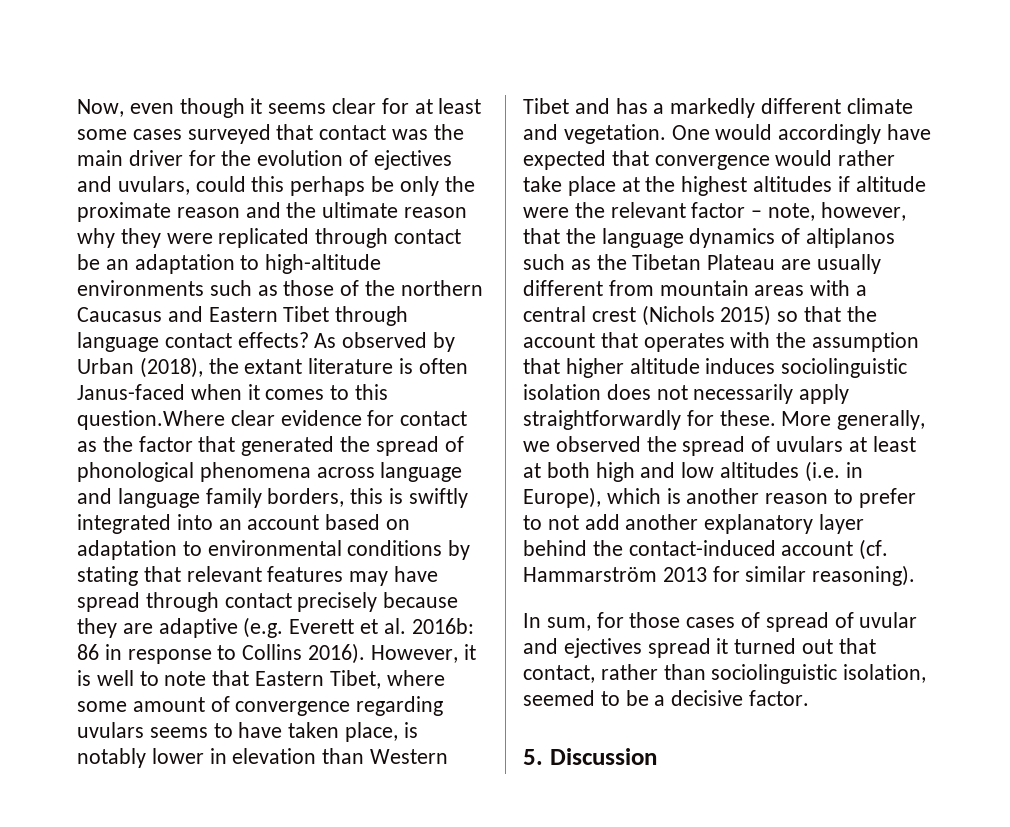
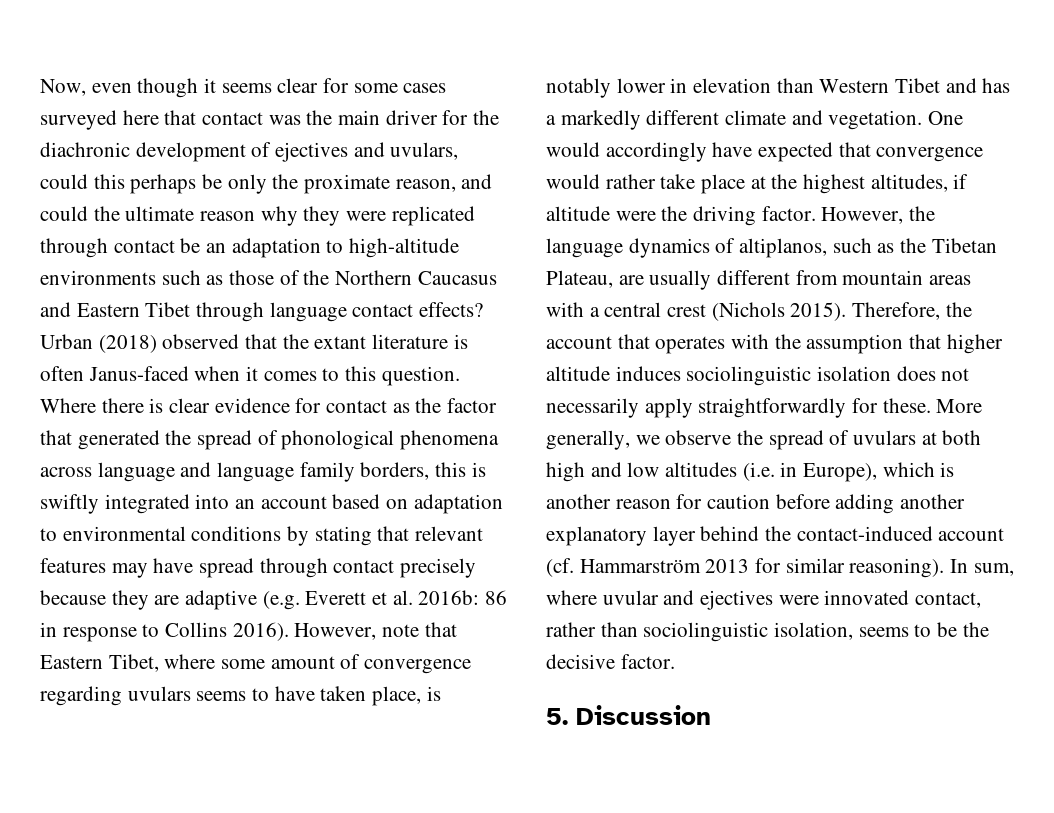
- Now, even though it seems clear for at least some cases surveyed that contact was the main driver for the evolution of ejectives and uvulars, could this perhaps be only the proximate reason and the ultimate reason why they were replicated through contact be an adaptation to high-altitude environments such as those of the northern Caucasus and Eastern Tibet through language contact effects?
+ Now, even though it seems clear for some cases surveyed here that contact was the main driver for the diachronic development of ejectives and uvulars, could this perhaps be only the proximate reason, and could the ultimate reason why they were replicated through contact be an adaptation to high-altitude environments such as those of the Northern Caucasus and Eastern Tibet through language contact effects?
- As observed by Urban (2018), the extant literature is often Janus-faced when it comes to this question.Where clear evidence for contact as the factor that generated the spread of phonological phenomena across language and language family borders, this is swiftly integrated into an account based on adaptation to environmental conditions by stating that relevant features may have spread through contact precisely because they are adaptive (e.g. Everett et al. 2016b:
+ Urban (2018) observed that the extant literature is often Janus-faced when it comes to this question. Where there is clear evidence for contact as the factor that generated the spread of phonological phenomena across language and language family borders, this is swiftly integrated into an account based on adaptation to environmental conditions by stating that relevant features may have spread through contact precisely because they are adaptive (e.g. Everett et al. 2016b:
- However, it is well to note that Eastern Tibet, where some amount of convergence regarding uvulars seems to have taken place, is notably lower in elevation than Western Tibet and has a markedly different climate and vegetation.
+ However, note that Eastern Tibet, where some amount of convergence regarding uvulars seems to have taken place, is notably lower in elevation than Western Tibet and has a markedly different climate and vegetation.
- One would accordingly have expected that convergence would rather take place at the highest altitudes if altitude were the relevant factor – note, however, that the language dynamics of altiplanos such as the Tibetan Plateau are usually different from mountain areas with a central crest (Nichols 2015) so that the account that operates with the assumption that higher altitude induces sociolinguistic isolation does not necessarily apply straightforwardly for these.
+ One would accordingly have expected that convergence would rather take place at the highest altitudes, if altitude were the driving factor. However, the language dynamics of altiplanos, such as the Tibetan Plateau, are usually different from mountain areas with a central crest (Nichols 2015). Therefore, the account that operates with the assumption that higher altitude induces sociolinguistic isolation does not necessarily apply straightforwardly for these.
- More generally, we observed the spread of uvulars at least at both high and low altitudes (i.e. in Europe), which is another reason to prefer to not add another explanatory layer behind the contact-induced account (cf. Hammarström 2013 for similar reasoning).
- In sum, for those cases of spread of uvular and ejectives spread it turned out that contact, rather than sociolinguistic isolation, seemed to be a decisive factor.
+ More generally, we observe the spread of uvulars at both high and low altitudes (i.e. in Europe), which is another reason for caution before adding another explanatory layer behind the contact-induced account (cf. Hammarström 2013 for similar reasoning). In sum, where uvular and ejectives were innovated contact, rather than sociolinguistic isolation, seems to be the decisive factor.

